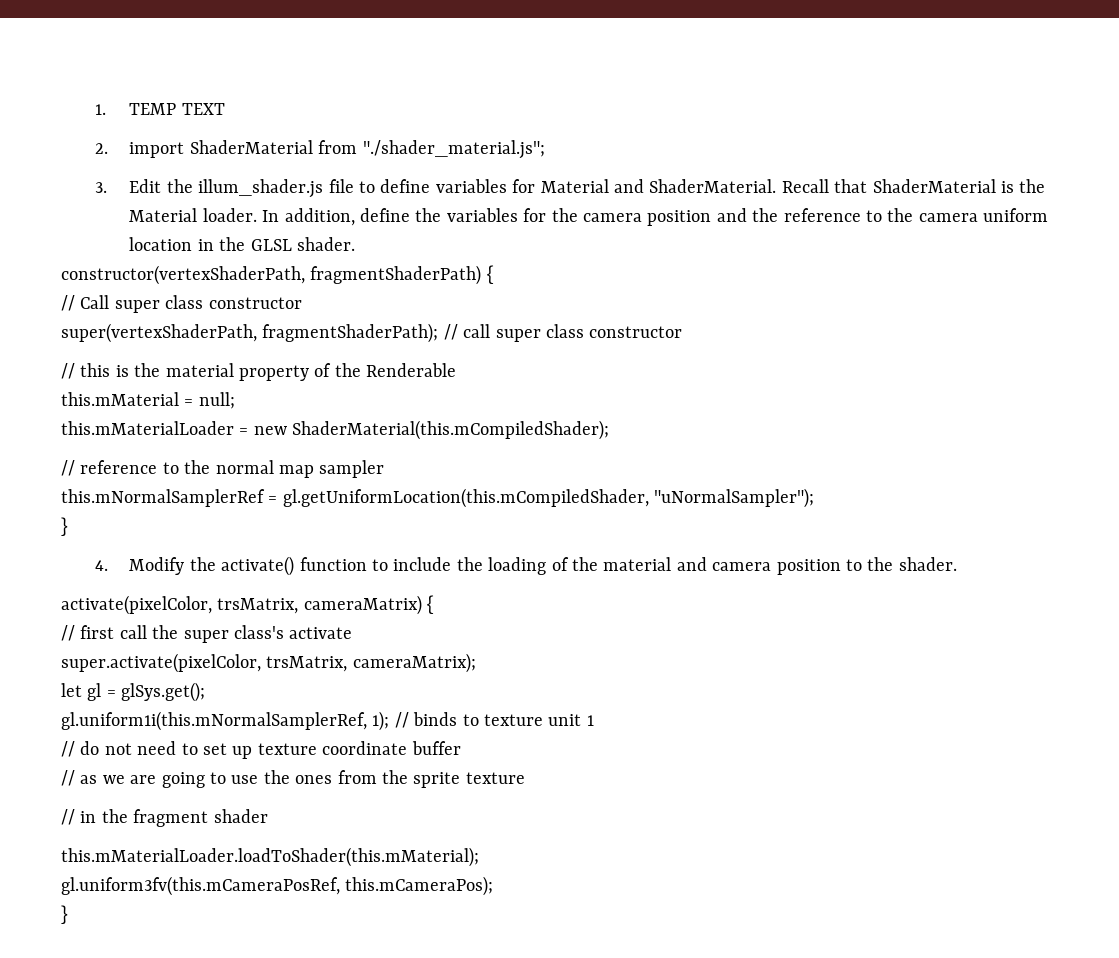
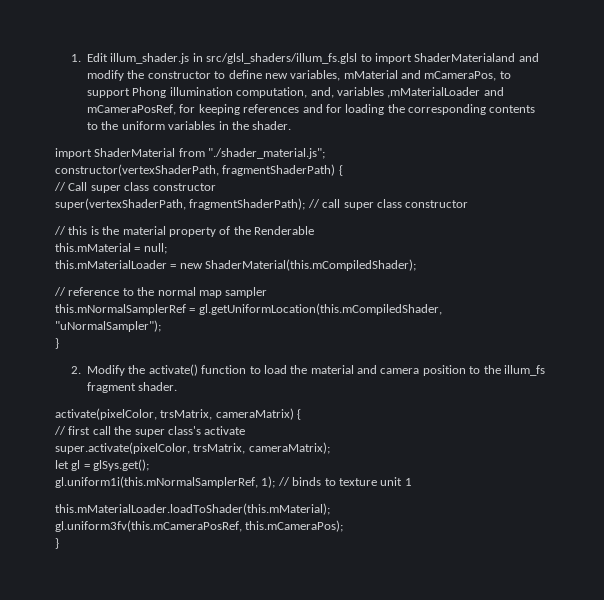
- 1. TEMP TEXT
- 2. import ShaderMaterial from "./shader_material.js";
- 3. Edit the illum_shader.js file to define variables for Material and ShaderMaterial. Recall that ShaderMaterial is the Material loader. In addition, define the variables for the camera position and the reference to the camera uniform location in the GLSL shader.
+ 1. Edit illum_shader.js in src/glsl_shaders/illum_fs.glsl to import ShaderMaterialand and modify the constructor to define new variables, mMaterial and mCameraPos, to support Phong illumination computation, and, variables ,mMaterialLoader and mCameraPosRef, for keeping references and for loading the corresponding contents to the uniform variables in the shader.
+ import ShaderMaterial from "./shader_material.js";
- 4. Modify the activate() function to include the loading of the material and camera position to the shader.
+ 2. Modify the activate() function to load the material and camera position to the illum_fs fragment shader.
- // do not need to set up texture coordinate buffer
- // as we are going to use the ones from the sprite texture
- // in the fragment shader

